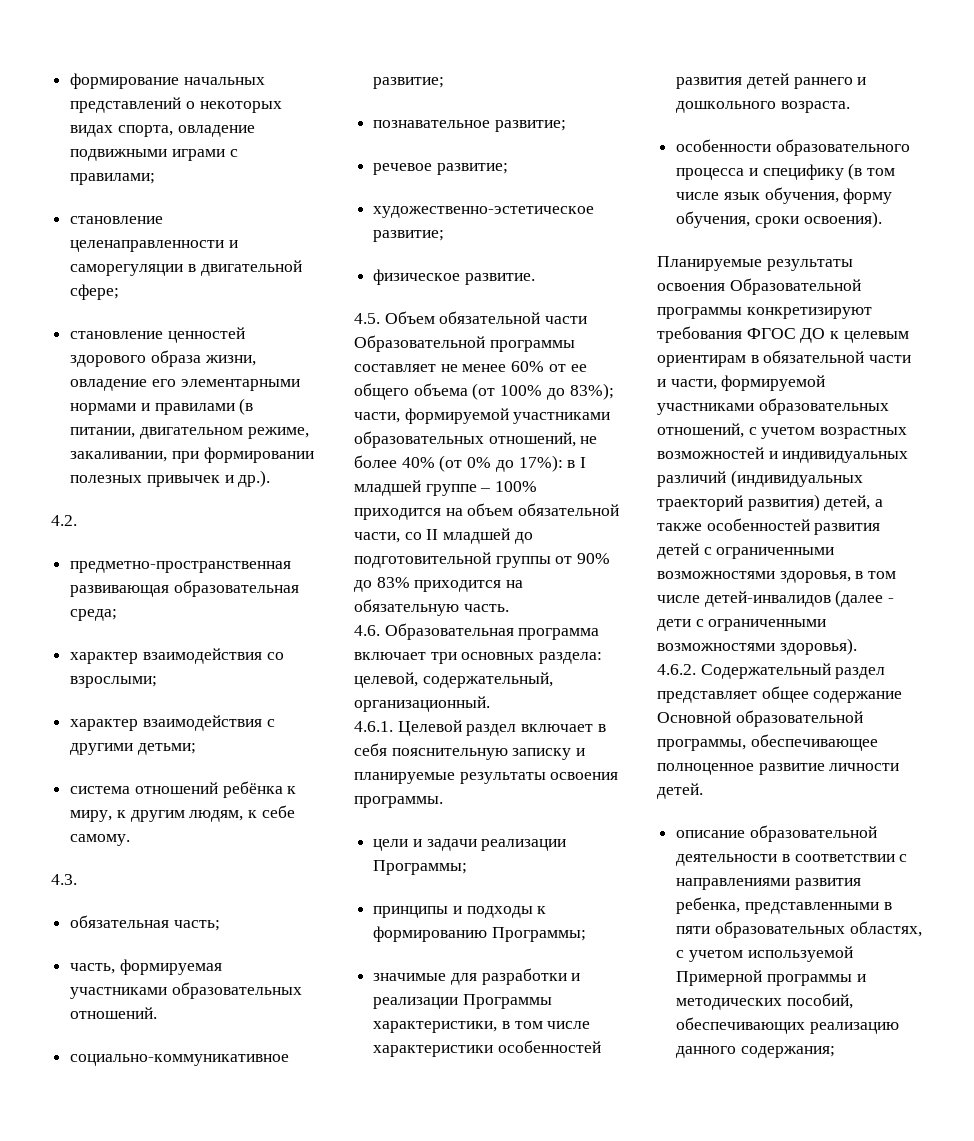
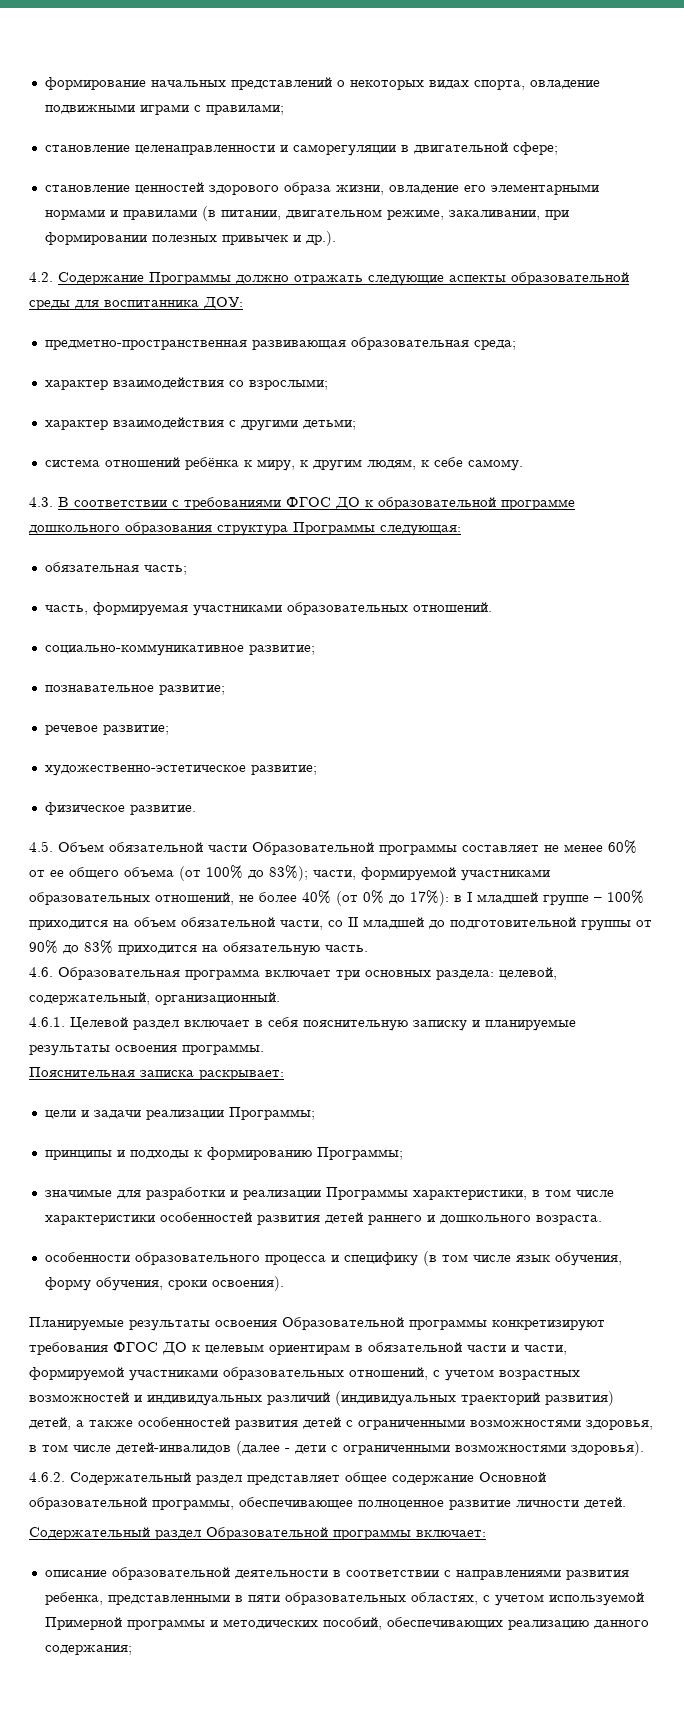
- 4.2.
+ 4.2. Содержание Программы должно отражать следующие аспекты образовательной среды для воспитанника ДОУ:
- 4.3.
+ 4.3. В соответствии с требованиями ФГОС ДО к образовательной программе дошкольного образования структура Программы следующая:
+ Пояснительная записка раскрывает:
+ Содержательный раздел Образовательной программы включает:

